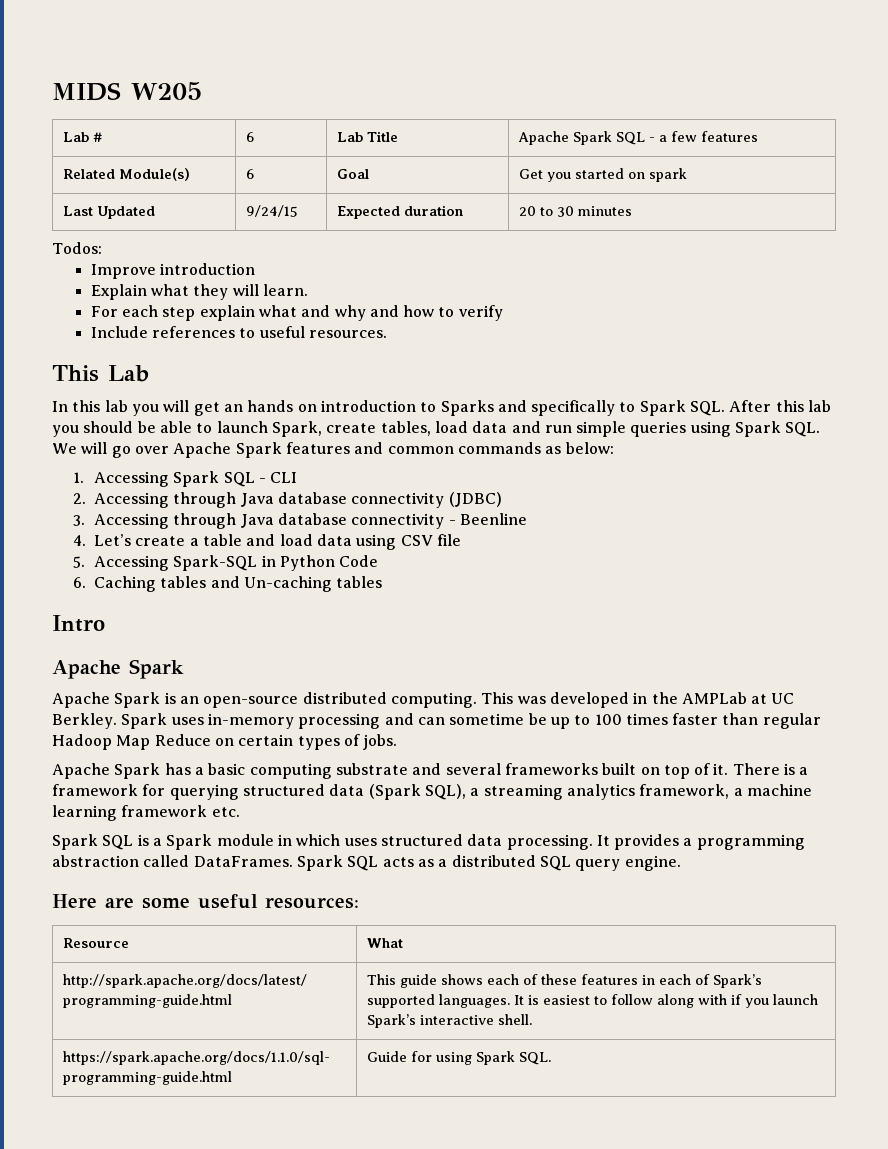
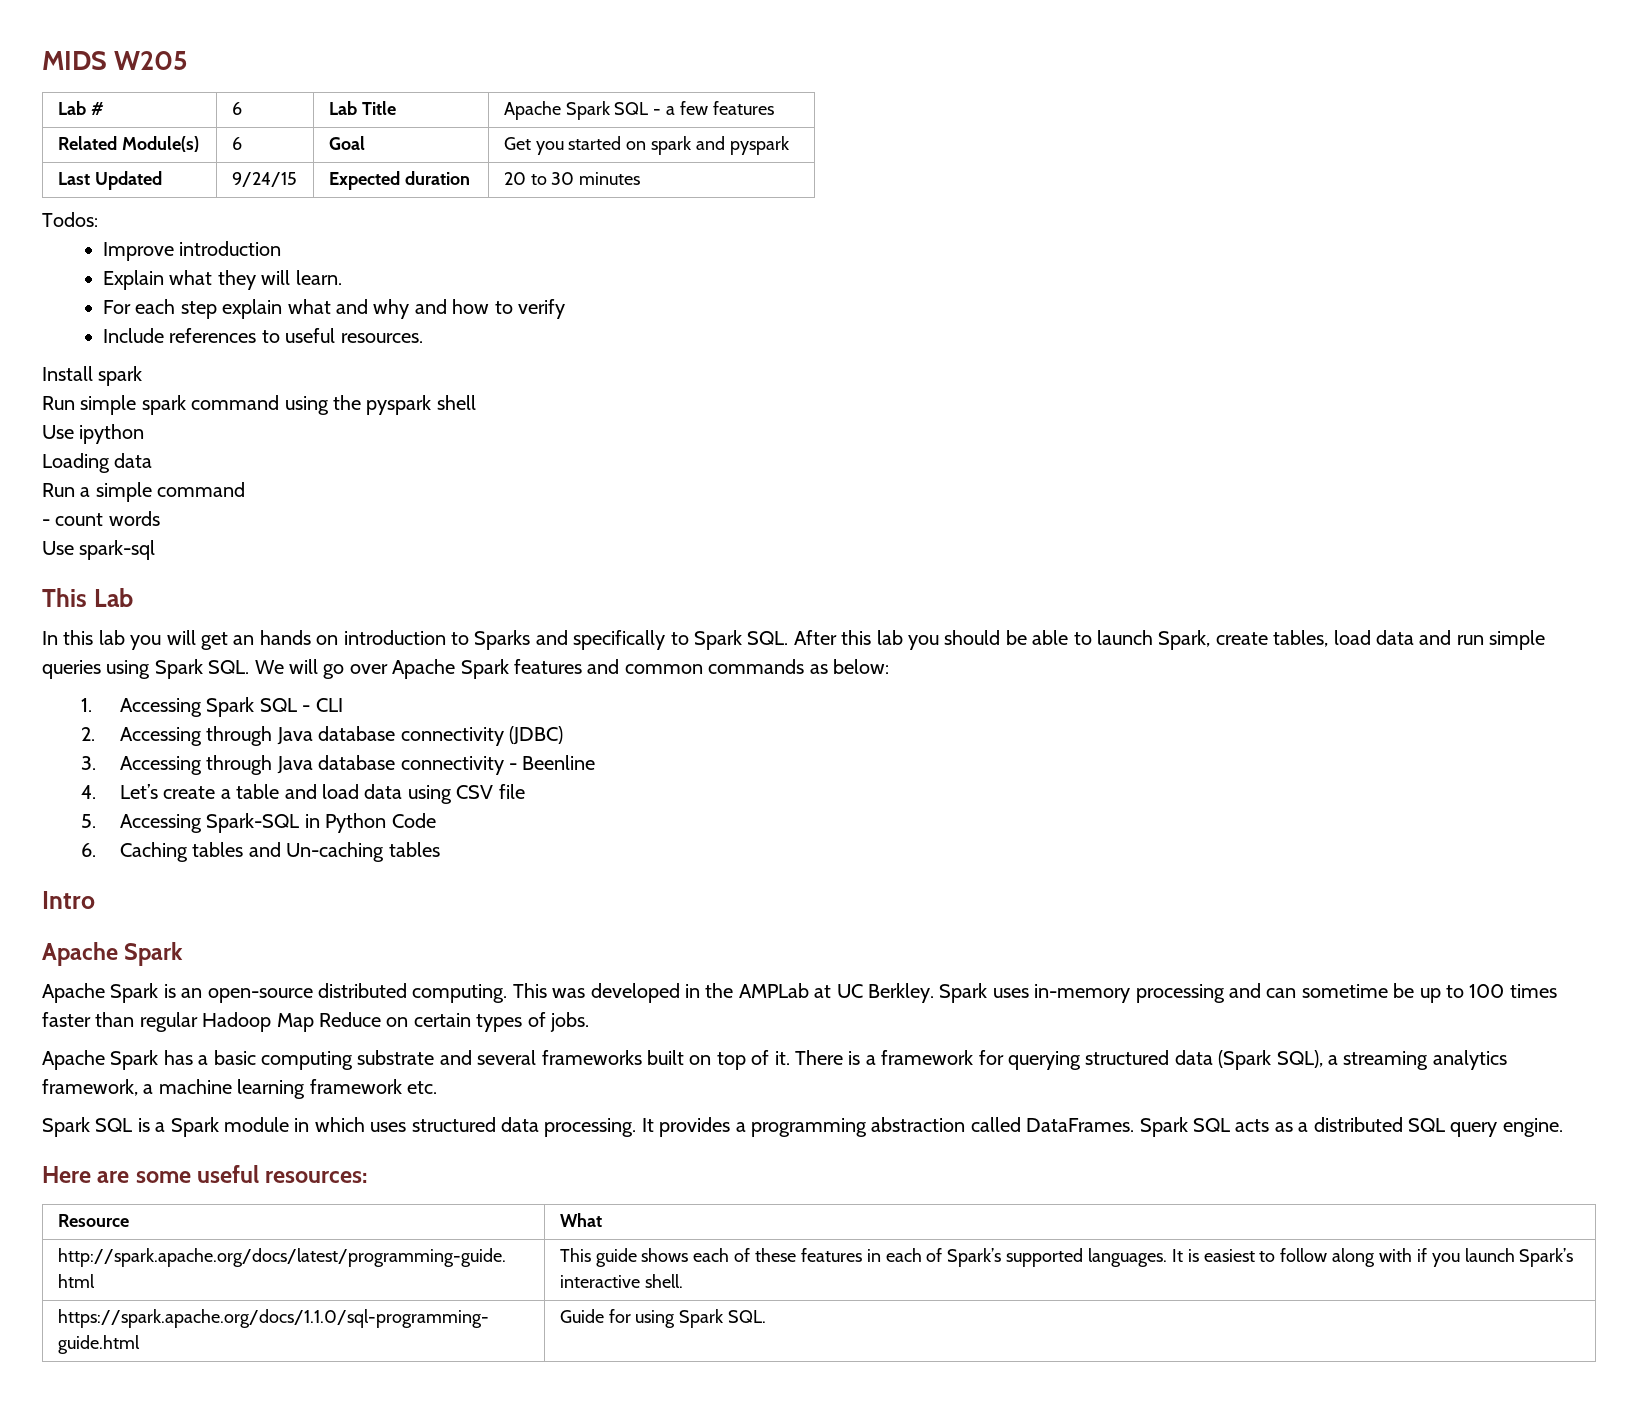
- Related Module(s) | 6 | Goal | Get you started on spark
+ Related Module(s) | 6 | Goal | Get you started on spark and pyspark
+ Install spark
+ Run simple spark command using the pyspark shell
+ Use ipython
+ Loading data
+ Run a simple command
+ - count words
+ Use spark-sql

